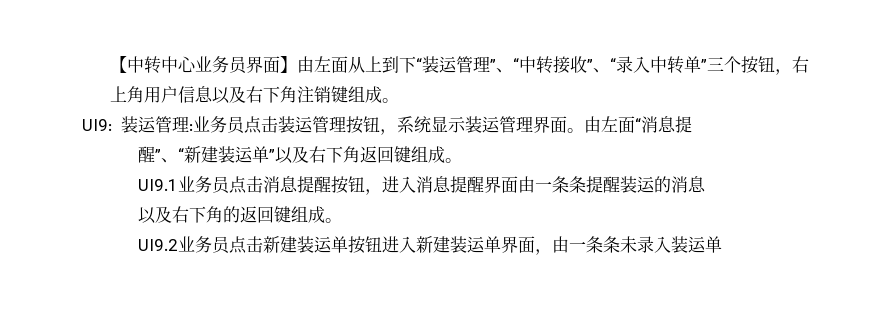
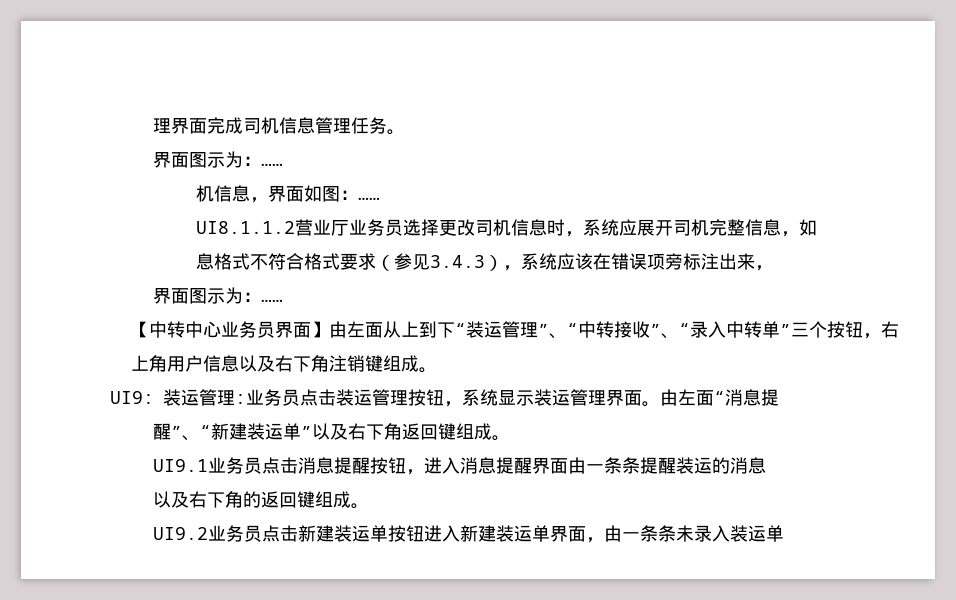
+ 理界面完成司机信息管理任务。
+ 界面图示为：……
+ 机信息，界面如图：……
+ UI8.1.1.2营业厅业务员选择更改司机信息时，系统应展开司机完整信息，如
+ 息格式不符合格式要求（参见3.4.3），系统应该在错误项旁标注出来，
+ 界面图示为：……

